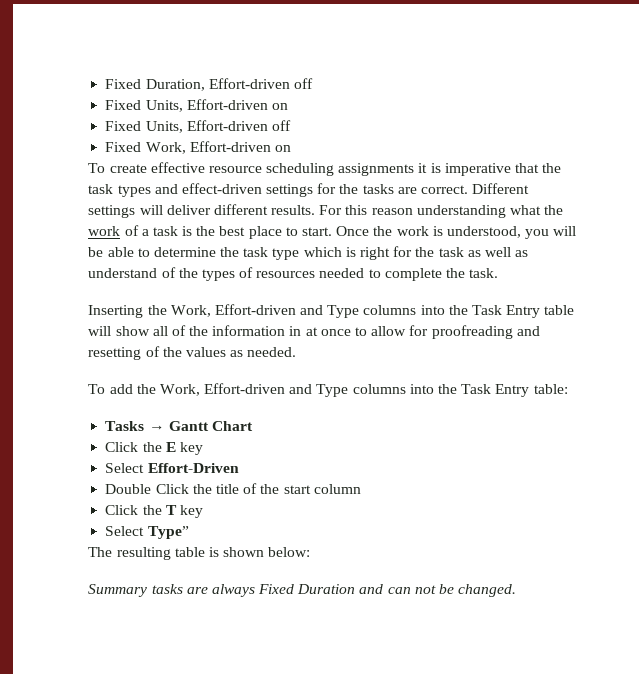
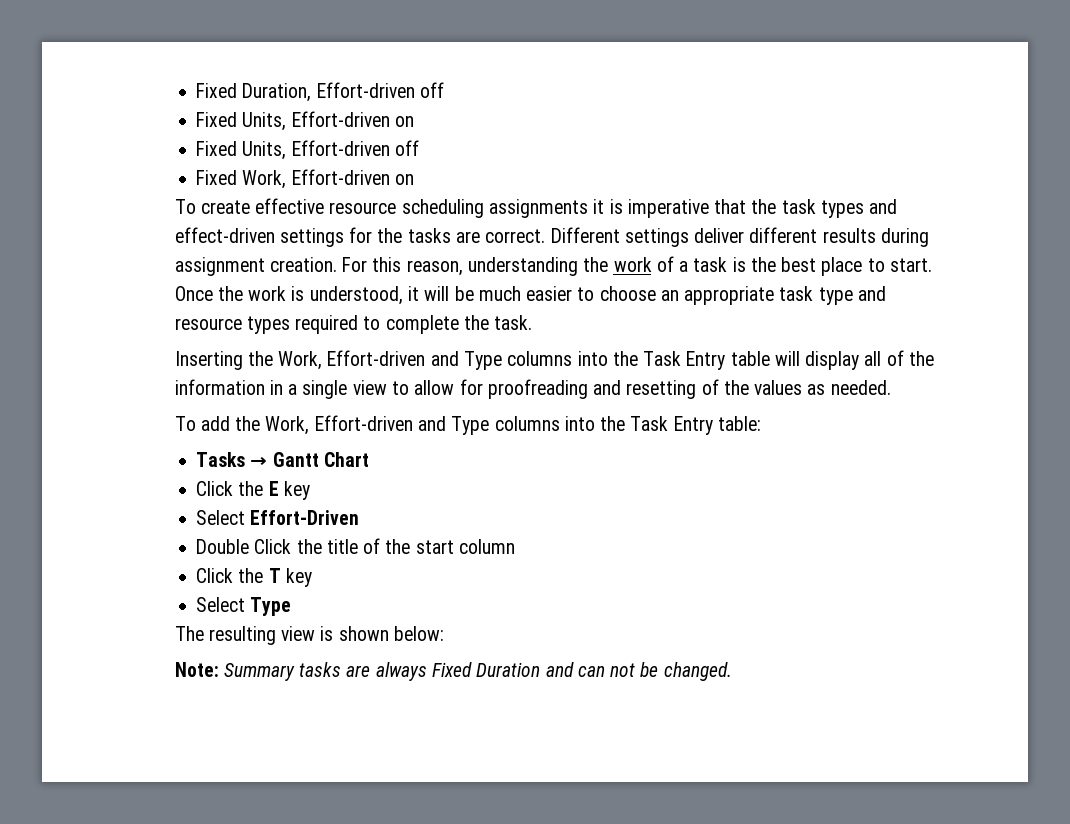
- Different settings will deliver different results. For this reason understanding what the work of a task is the best place to start.
+ Different settings deliver different results during assignment creation. For this reason, understanding the work of a task is the best place to start.
- Once the work is understood, you will be able to determine the task type which is right for the task as well as understand of the types of resources needed to complete the task.
+ Once the work is understood, it will be much easier to choose an appropriate task type and resource types required to complete the task.
- Inserting the Work, Effort-driven and Type columns into the Task Entry table will show all of the information in at once to allow for proofreading and resetting of the values as needed.
+ Inserting the Work, Effort-driven and Type columns into the Task Entry table will display all of the information in a single view to allow for proofreading and resetting of the values as needed.
- Select Type”
+ Select Type
- The resulting table is shown below:
+ The resulting view is shown below:
- Summary tasks are always Fixed Duration and can not be changed.
+ Note: Summary tasks are always Fixed Duration and can not be changed.

